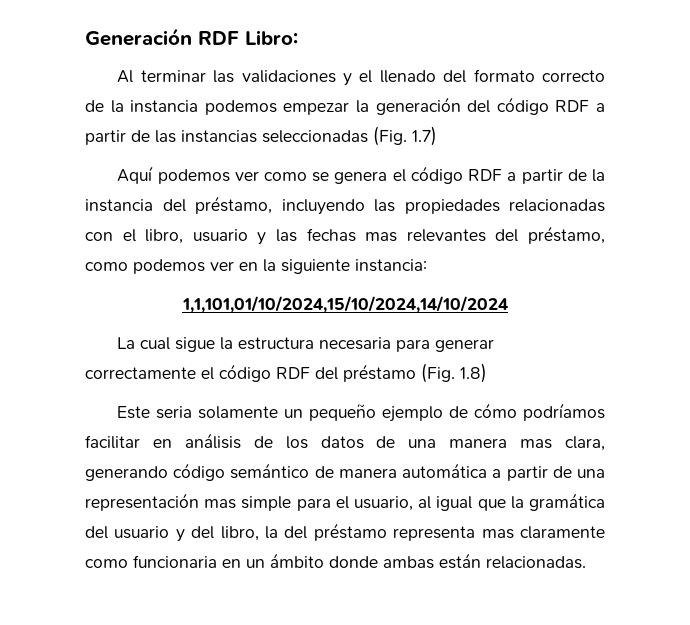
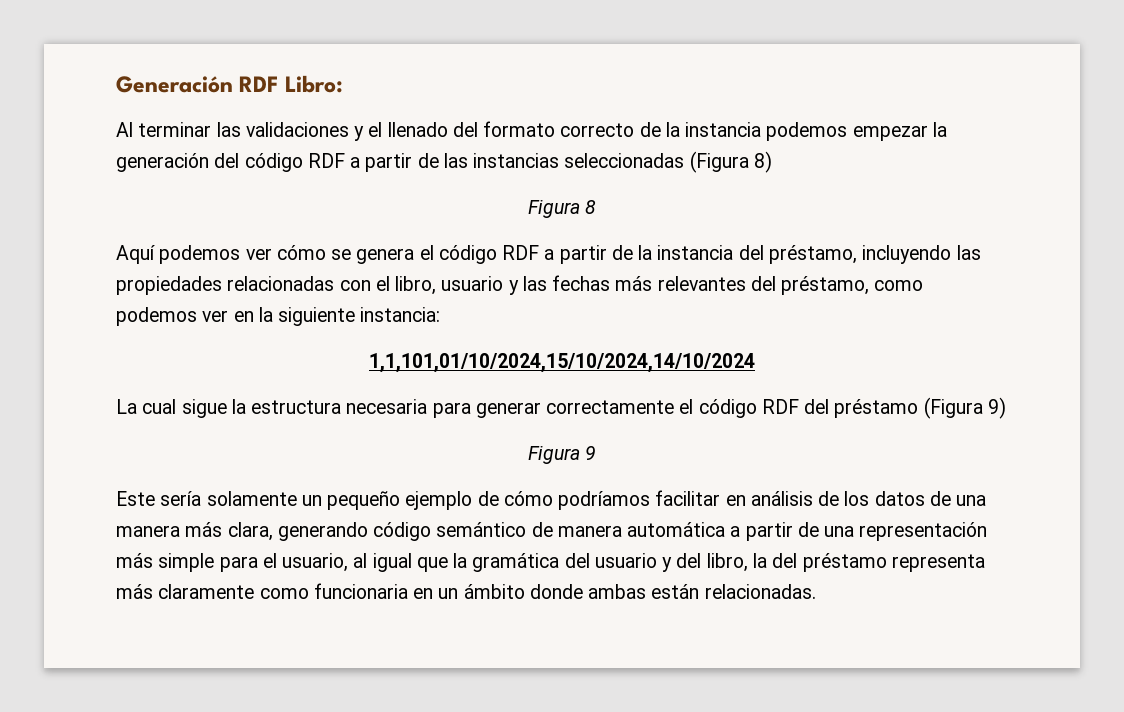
- Al terminar las validaciones y el llenado del formato correcto de la instancia podemos empezar la generación del código RDF a partir de las instancias seleccionadas (Fig. 1.7)
+ Al terminar las validaciones y el llenado del formato correcto de la instancia podemos empezar la generación del código RDF a partir de las instancias seleccionadas (Figura 8)
+ Figura 8
- Aquí podemos ver como se genera el código RDF a partir de la instancia del préstamo, incluyendo las propiedades relacionadas con el libro, usuario y las fechas mas relevantes del préstamo, como podemos ver en la siguiente instancia:
+ Aquí podemos ver cómo se genera el código RDF a partir de la instancia del préstamo, incluyendo las propiedades relacionadas con el libro, usuario y las fechas más relevantes del préstamo, como podemos ver en la siguiente instancia:
- La cual sigue la estructura necesaria para generar correctamente el código RDF del préstamo (Fig. 1.8)
+ La cual sigue la estructura necesaria para generar correctamente el código RDF del préstamo (Figura 9)
+ Figura 9
- Este seria solamente un pequeño ejemplo de cómo podríamos facilitar en análisis de los datos de una manera mas clara, generando código semántico de manera automática a partir de una representación mas simple para el usuario, al igual que la gramática del usuario y del libro, la del préstamo representa mas claramente como funcionaria en un ámbito donde ambas están relacionadas.
+ Este sería solamente un pequeño ejemplo de cómo podríamos facilitar en análisis de los datos de una manera más clara, generando código semántico de manera automática a partir de una representación más simple para el usuario, al igual que la gramática del usuario y del libro, la del préstamo representa más claramente como funcionaria en un ámbito donde ambas están relacionadas.

